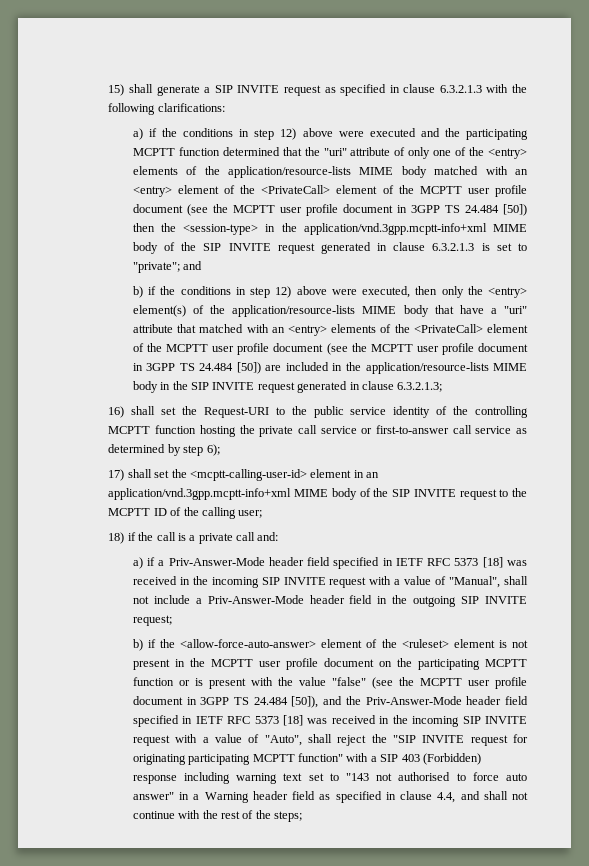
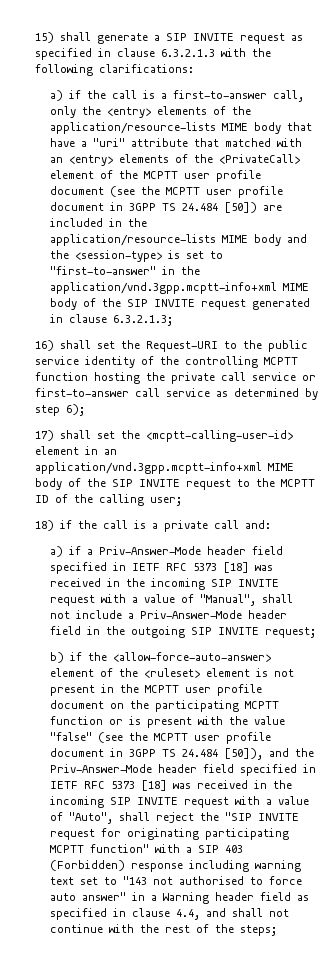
- a) if the conditions in step 12) above were executed and the participating MCPTT function determined that the "uri" attribute of only one of the <entry> elements of the application/resource-lists MIME body matched with an <entry> element of the <PrivateCall> element of the MCPTT user profile document (see the MCPTT user profile document in 3GPP TS 24.484 [50]) then the <session-type> in the application/vnd.3gpp.mcptt-info+xml MIME body of the SIP INVITE request generated in clause 6.3.2.1.3 is set to "private"; and
- b) if the conditions in step 12) above were executed, then only the <entry> element(s) of the application/resource-lists MIME body that have a "uri" attribute that matched with an <entry> elements of the <PrivateCall> element of the MCPTT user profile document (see the MCPTT user profile document in 3GPP TS 24.484 [50]) are included in the application/resource-lists MIME body in the SIP INVITE request generated in clause 6.3.2.1.3;
+ a) if the call is a first-to-answer call, only the <entry> elements of the application/resource-lists MIME body that have a "uri" attribute that matched with an <entry> elements of the <PrivateCall> element of the MCPTT user profile document (see the MCPTT user profile document in 3GPP TS 24.484 [50]) are included in the application/resource-lists MIME body and the <session-type> is set to "first-to-answer" in the application/vnd.3gpp.mcptt-info+xml MIME body of the SIP INVITE request generated in clause 6.3.2.1.3;

